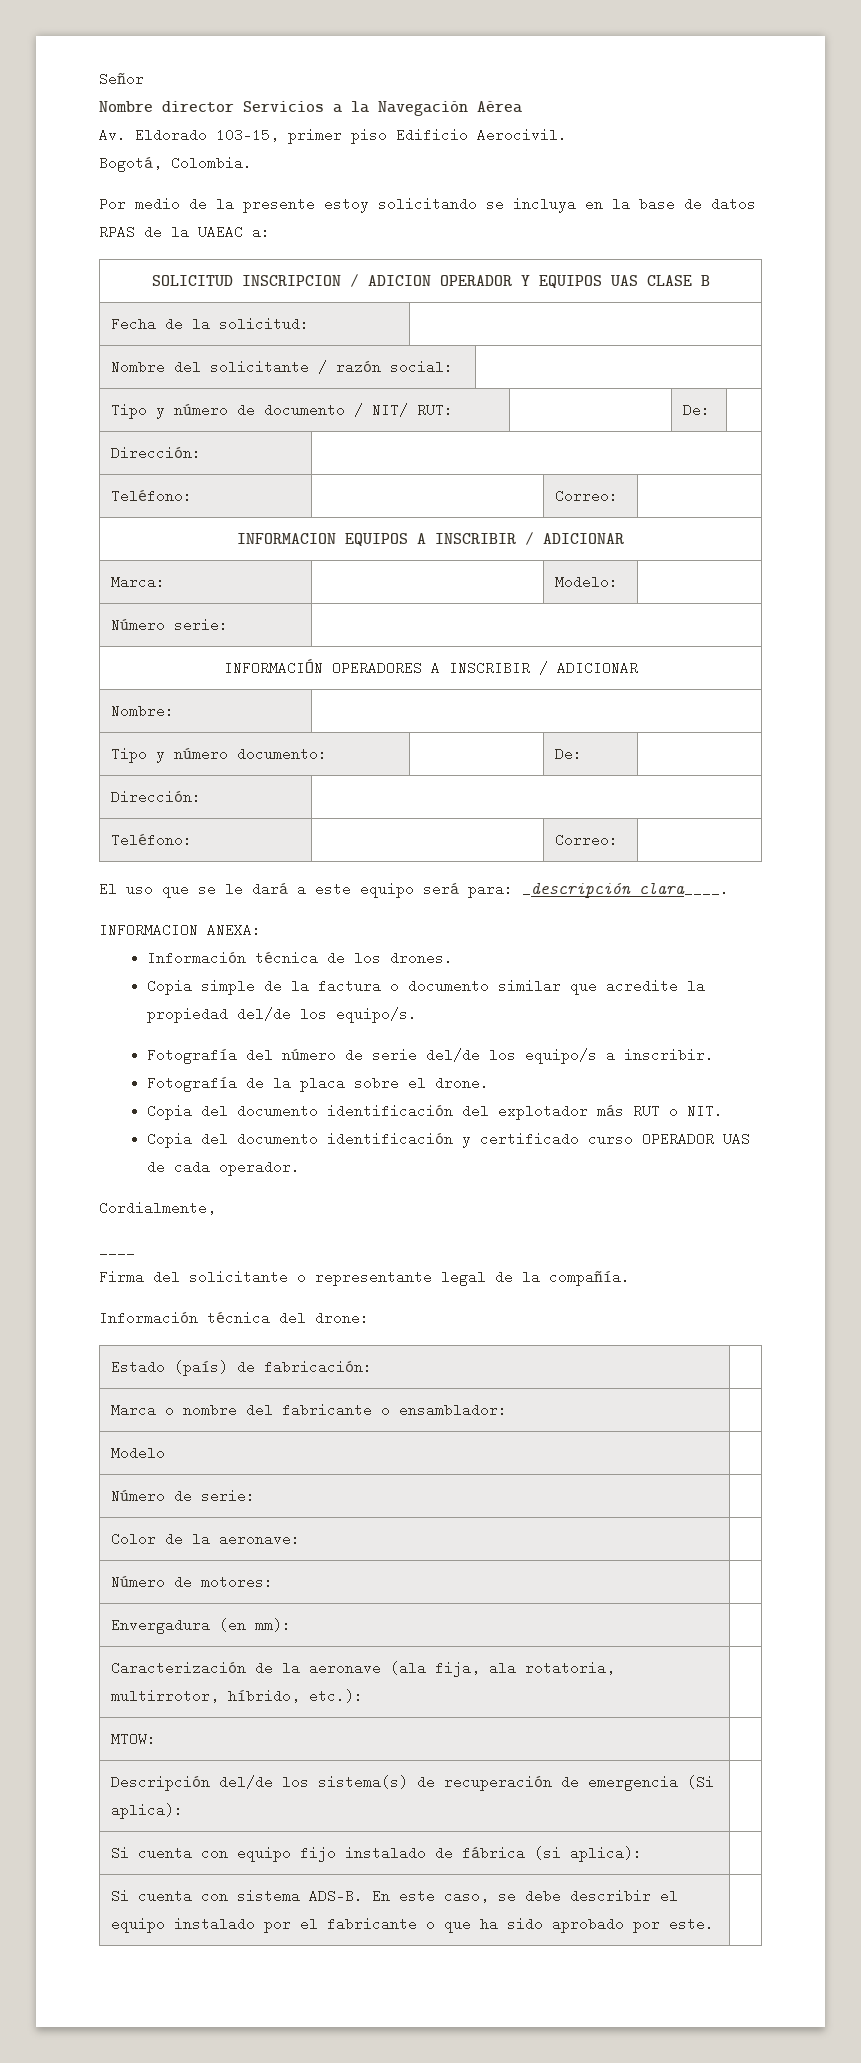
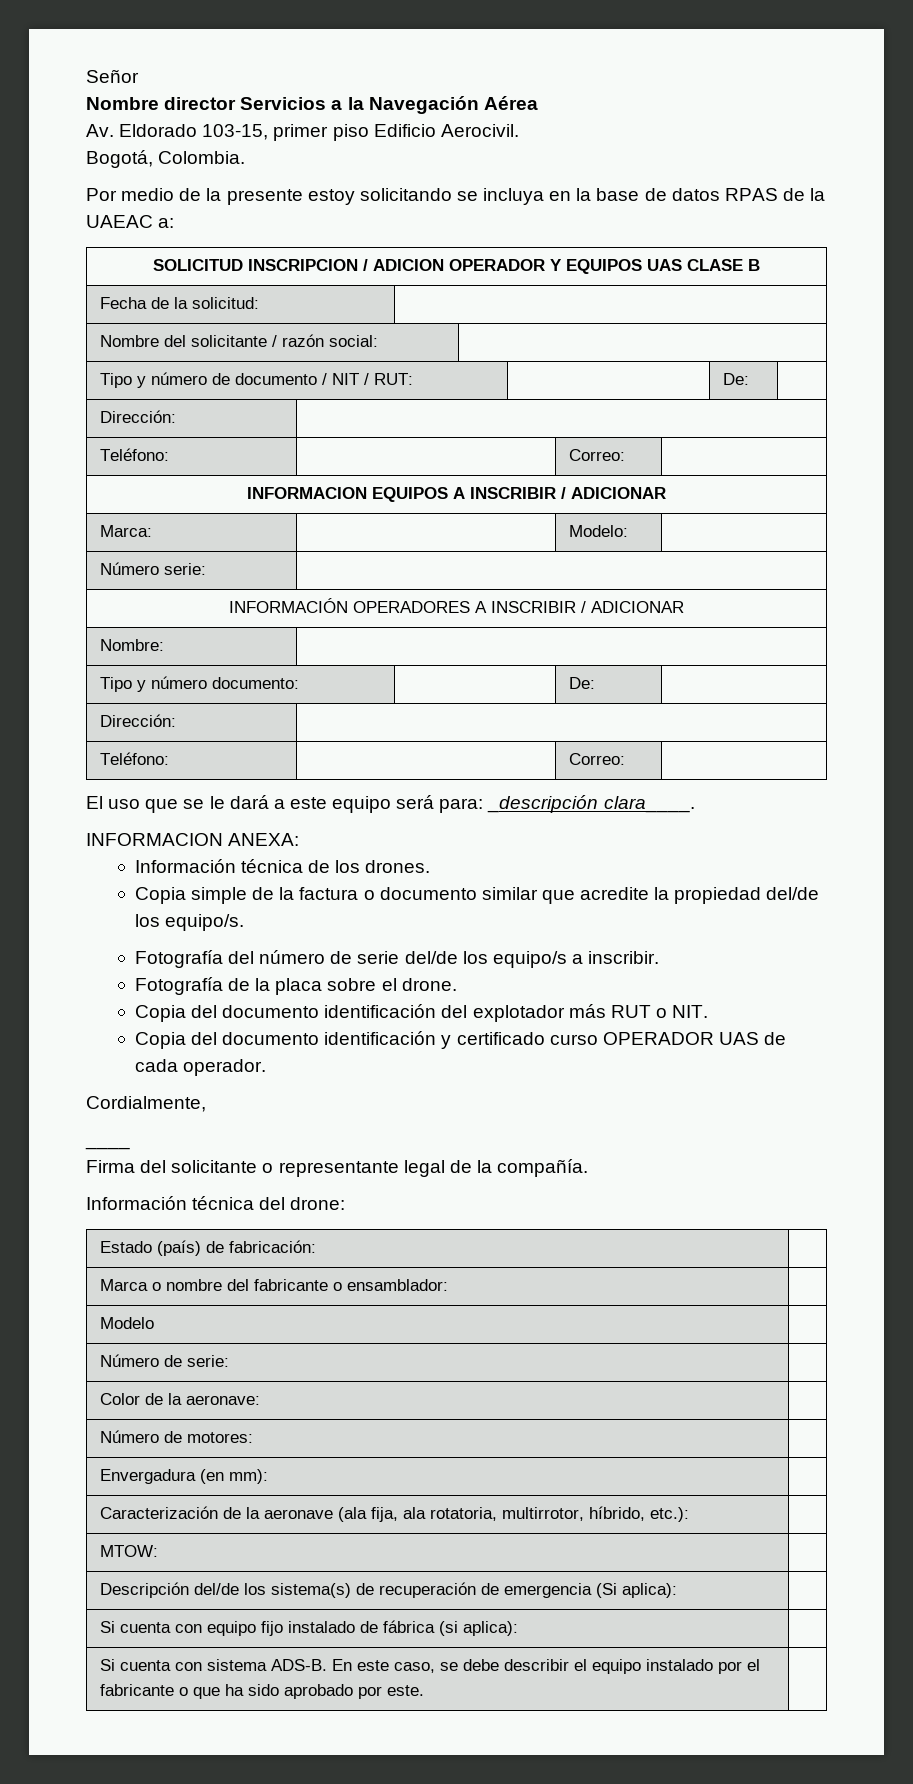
- Tipo y número de documento / NIT/ RUT: | | De: |
+ Tipo y número de documento / NIT / RUT: | | De: |

